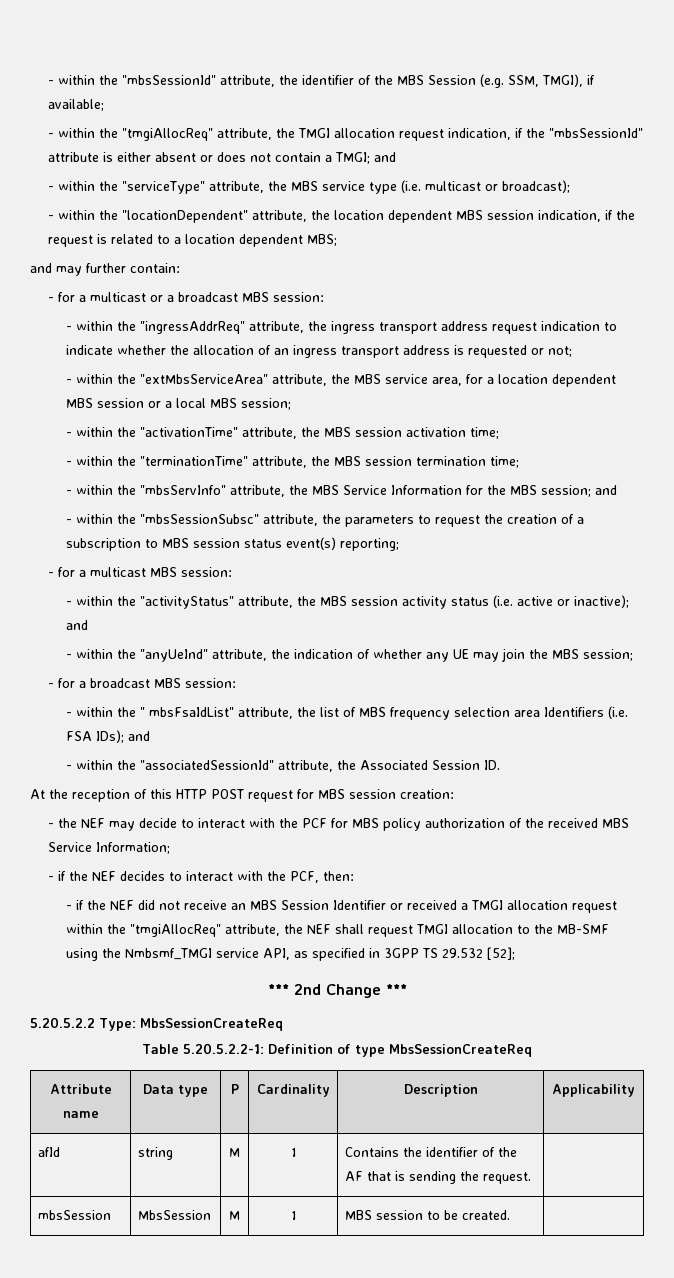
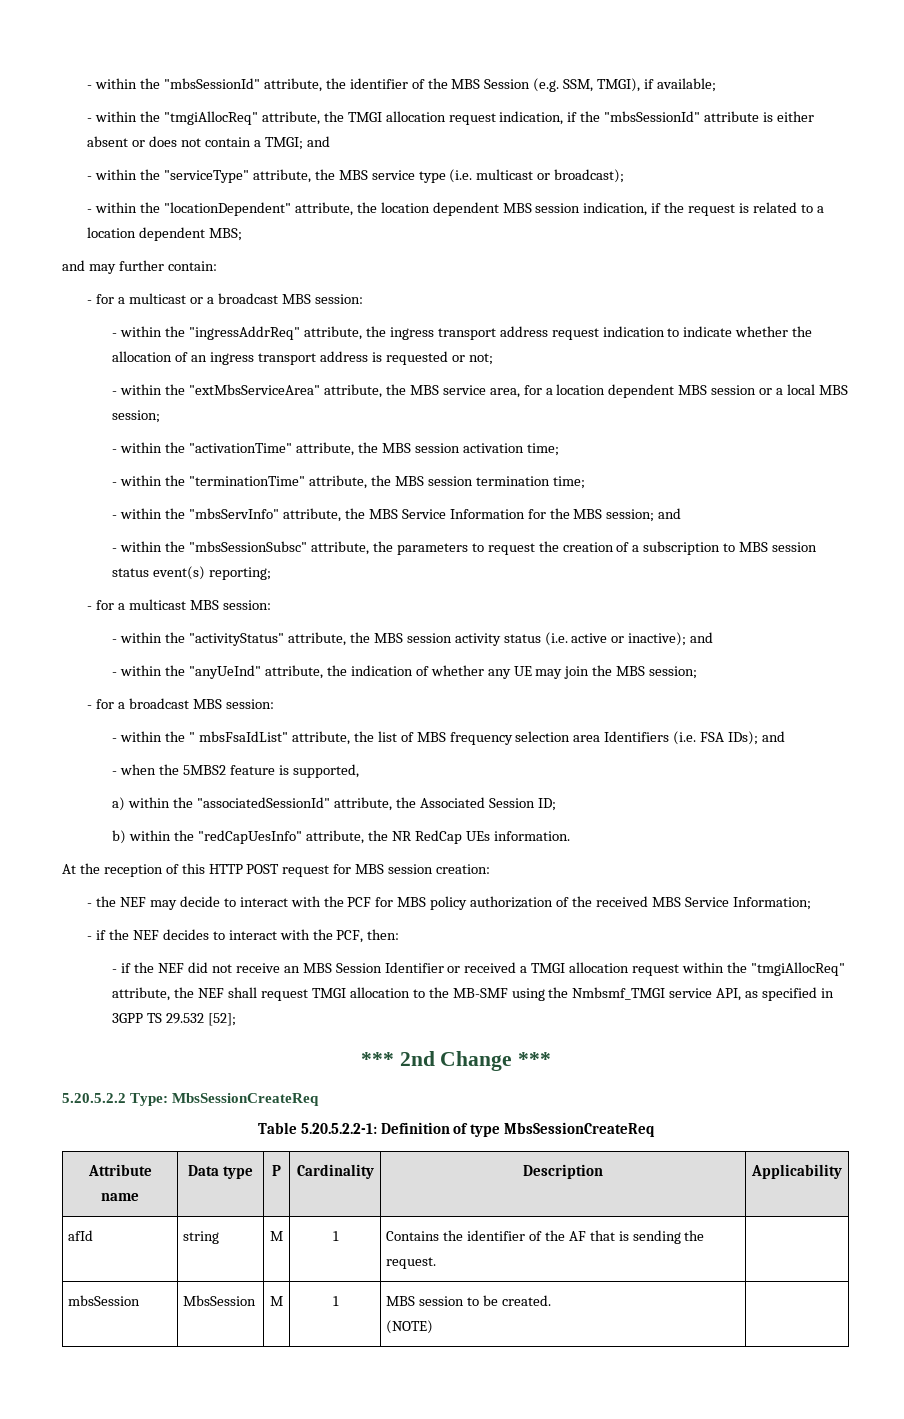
- - within the "associatedSessionId" attribute, the Associated Session ID.
+ - when the 5MBS2 feature is supported,
+ a) within the "associatedSessionId" attribute, the Associated Session ID;
+ b) within the "redCapUesInfo" attribute, the NR RedCap UEs information.
- mbsSession | MbsSession | M | 1 | MBS session to be created. |
+ mbsSession | MbsSession | M | 1 | MBS session to be created.
+ (NOTE) |

